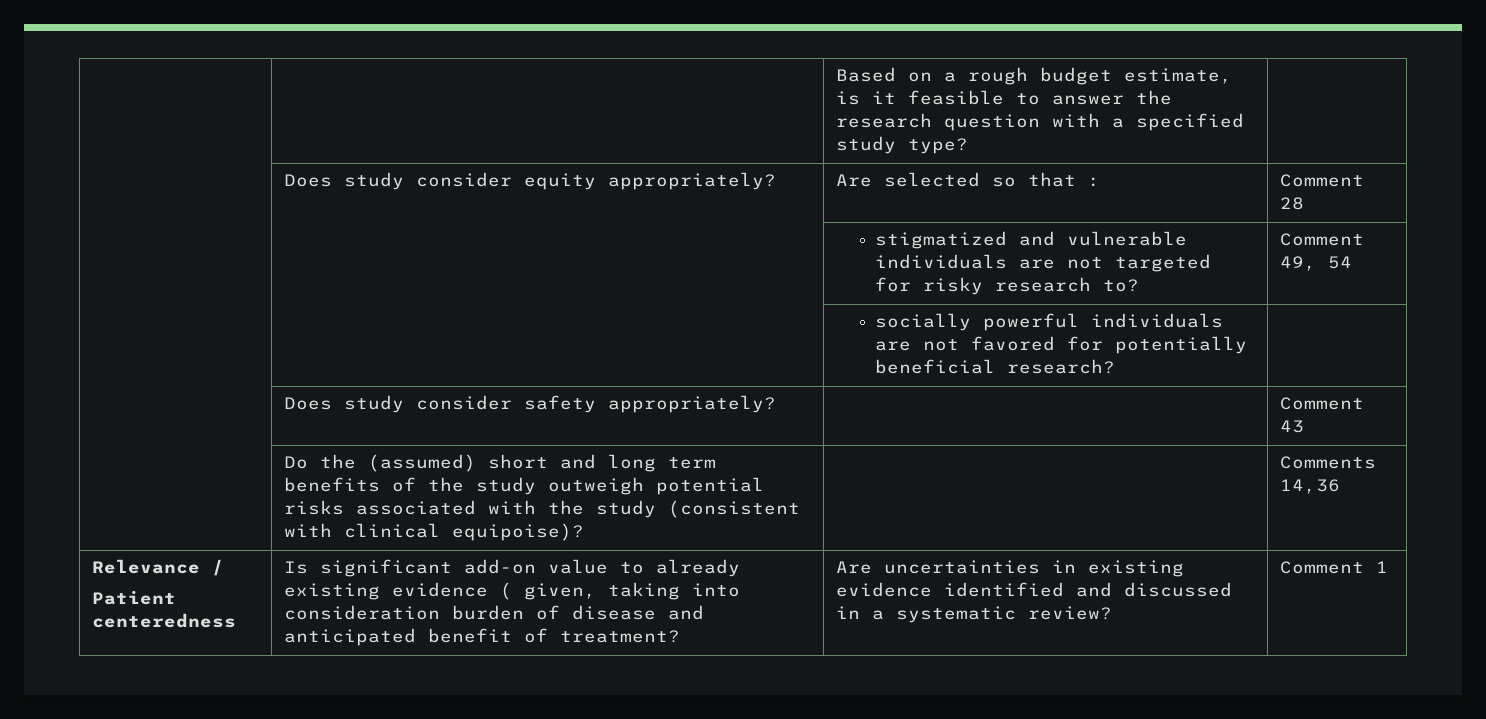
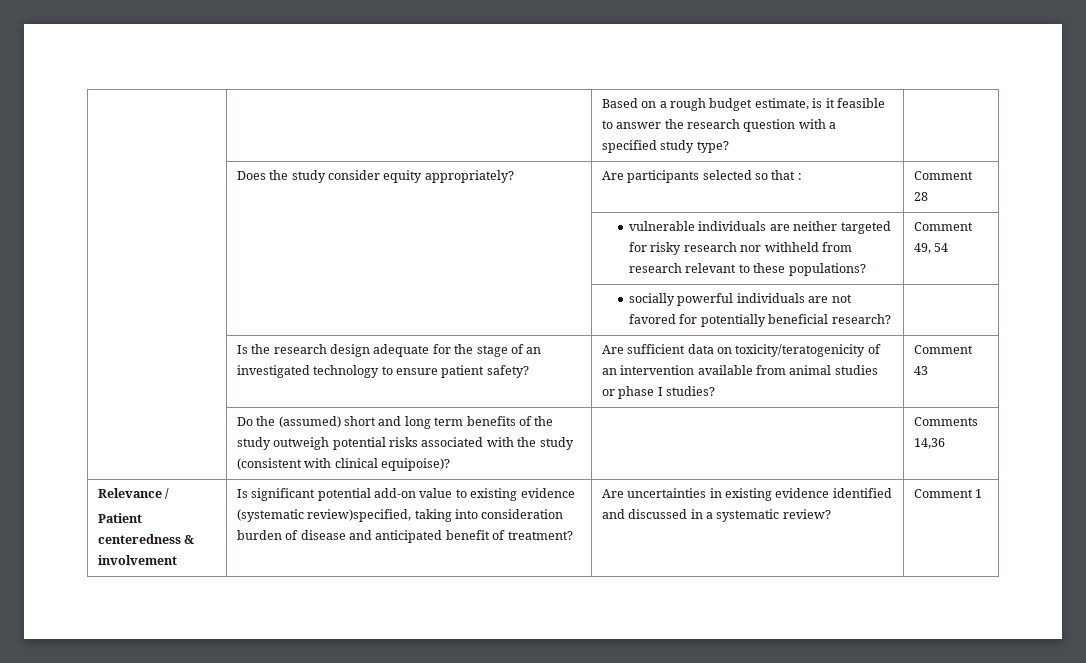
- | Does study consider equity appropriately? | Are selected so that : | Comment 28
+ | Does the study consider equity appropriately? | Are participants selected so that : | Comment 28
- | | stigmatized and vulnerable individuals are not targeted for risky research to? | Comment 49, 54
+ | | vulnerable individuals are neither targeted for risky research nor withheld from research relevant to these populations? | Comment 49, 54
- | Does study consider safety appropriately? | | Comment 43
+ | Is the research design adequate for the stage of an investigated technology to ensure patient safety? | Are sufficient data on toxicity/teratogenicity of an intervention available from animal studies or phase I studies? | Comment 43
- Patient centeredness
+ Patient centeredness & involvement
- Is significant add-on value to already existing evidence ( given, taking into consideration burden of disease and anticipated benefit of treatment?
+ Is significant potential add-on value to existing evidence (systematic review)specified, taking into consideration burden of disease and anticipated benefit of treatment?

